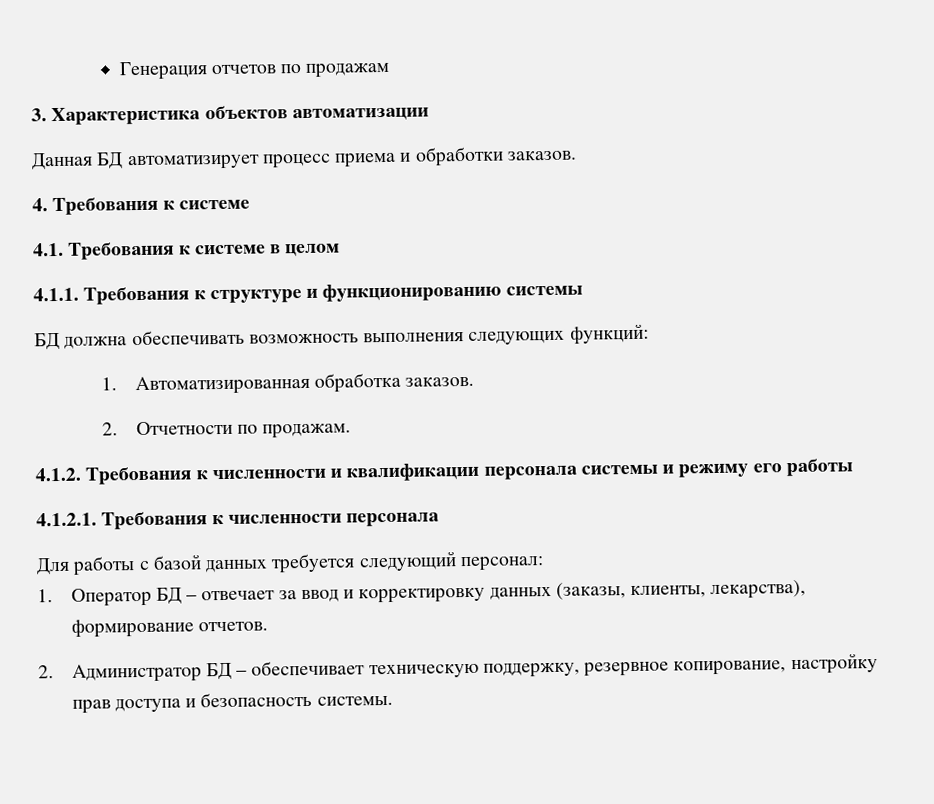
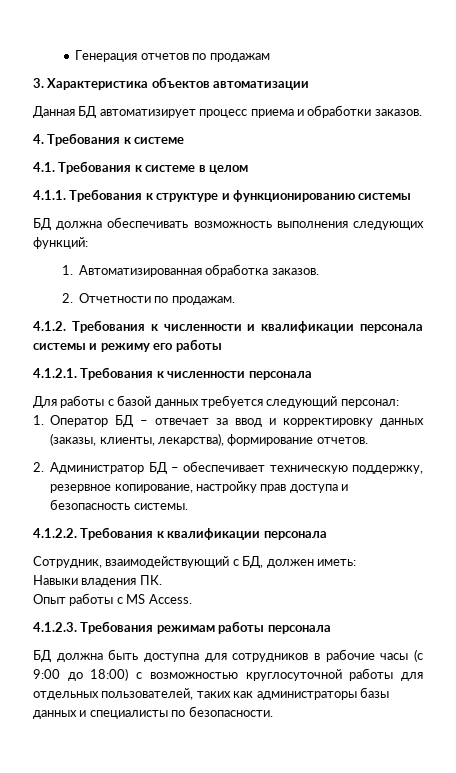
+ 4.1.2.2. Требования к квалификации персонала
+ Сотрудник, взаимодействующий с БД, должен иметь:
+ Навыки владения ПК.
+ Опыт работы с MS Access.
+ 4.1.2.3. Требования режимам работы персонала
+ БД должна быть доступна для сотрудников в рабочие часы (с 9:00 до 18:00) с возможностью круглосуточной работы для отдельных пользователей, таких как администраторы базы данных и специалисты по безопасности.

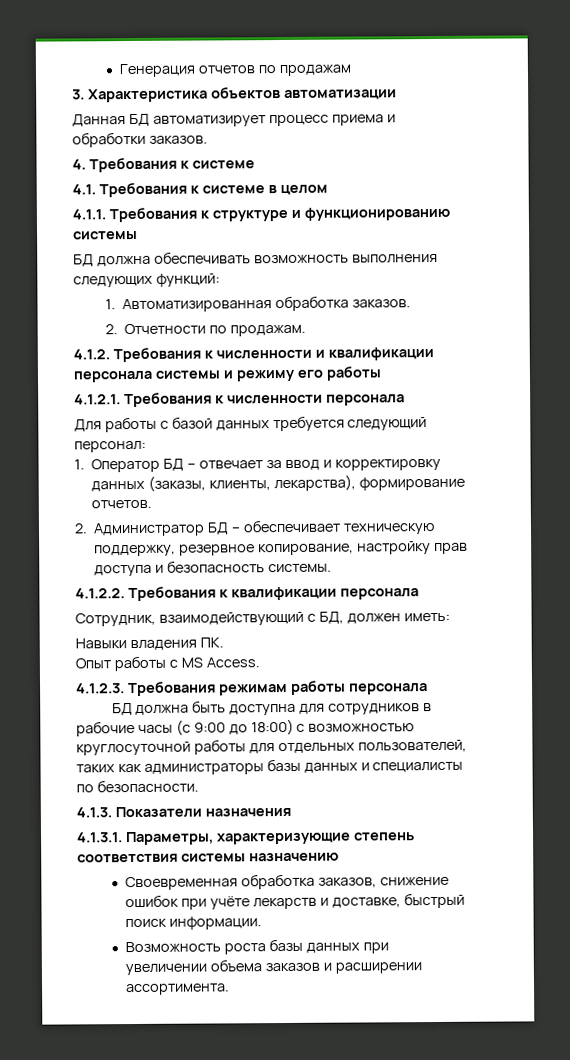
+ 4.1.3. Показатели назначения
+ 4.1.3.1. Параметры, характеризующие степень соответствия системы назначению
+ Своевременная обработка заказов, снижение ошибок при учёте лекарств и доставке, быстрый поиск информации.
+ Возможность роста базы данных при увеличении объема заказов и расширении ассортимента.

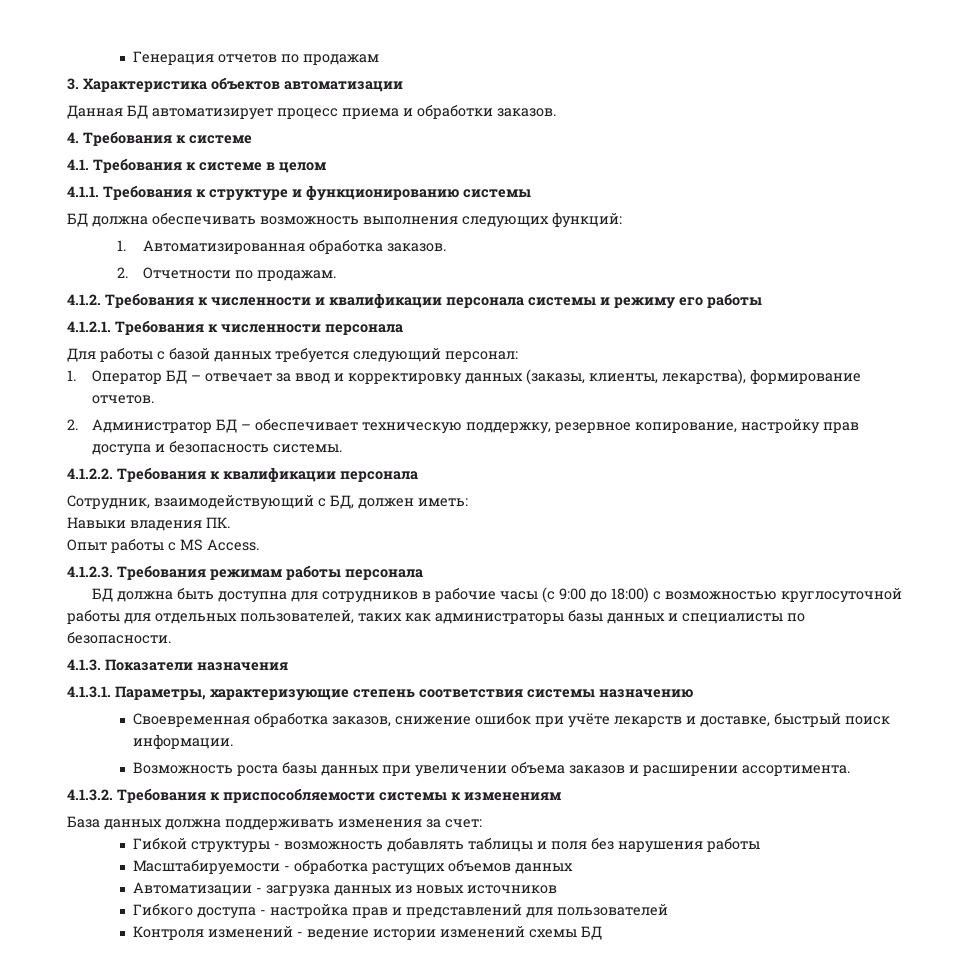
+ 4.1.3.2. Требования к приспособляемости системы к изменениям
+ База данных должна поддерживать изменения за счет:
+ Гибкой структуры - возможность добавлять таблицы и поля без нарушения работы
+ Масштабируемости - обработка растущих объемов данных
+ Автоматизации - загрузка данных из новых источников
+ Гибкого доступа - настройка прав и представлений для пользователей
+ Контроля изменений - ведение истории изменений схемы БД

